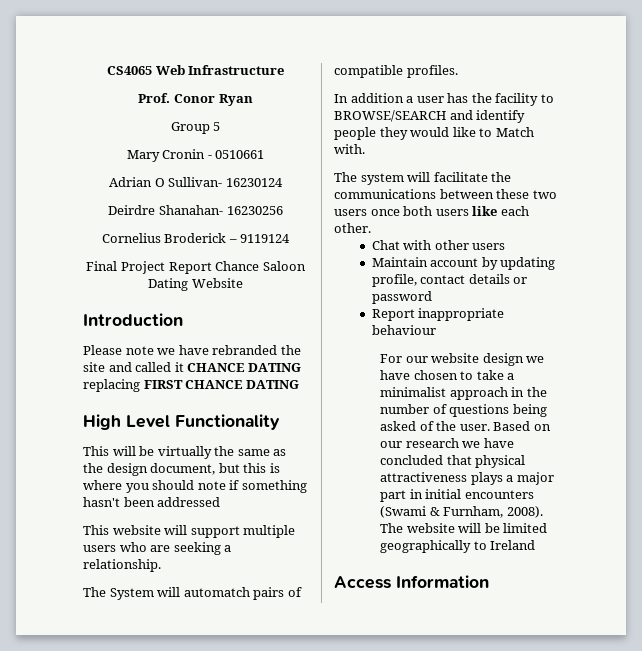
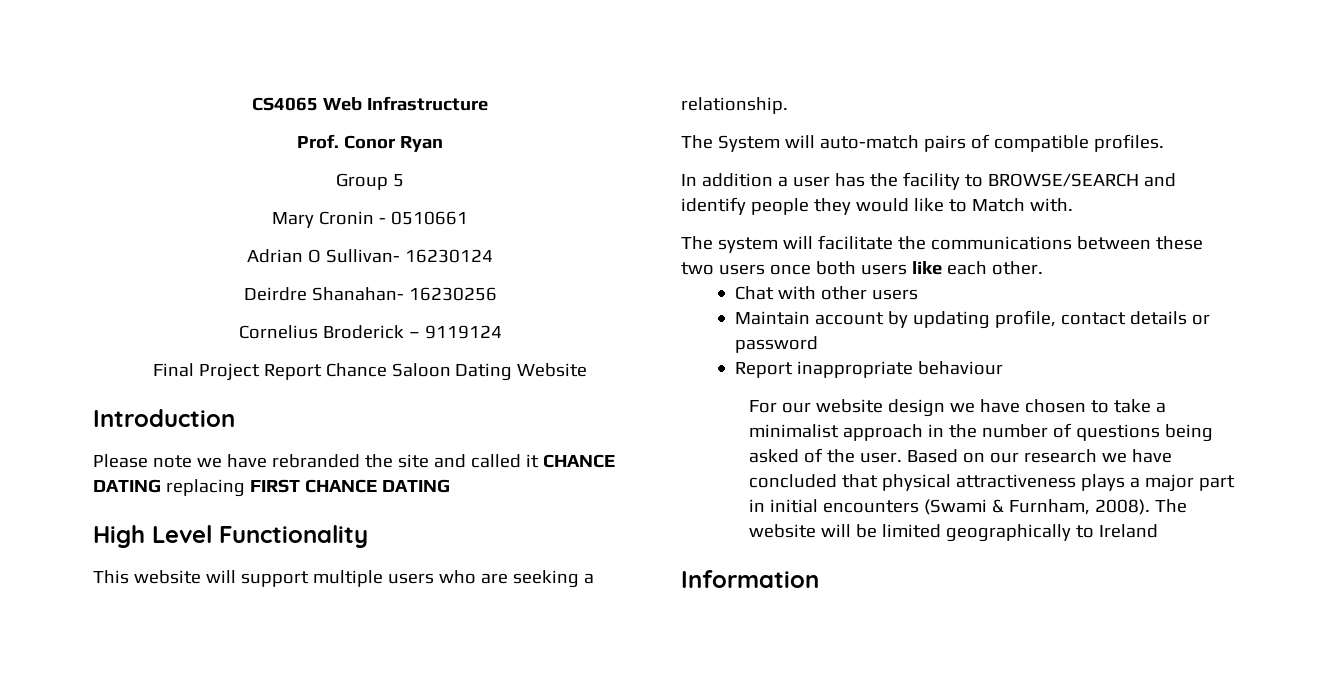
- This will be virtually the same as the design document, but this is where you should note if something hasn't been addressed
- The System will automatch pairs of compatible profiles.
+ The System will auto-match pairs of compatible profiles.
- Access Information
+ Information

